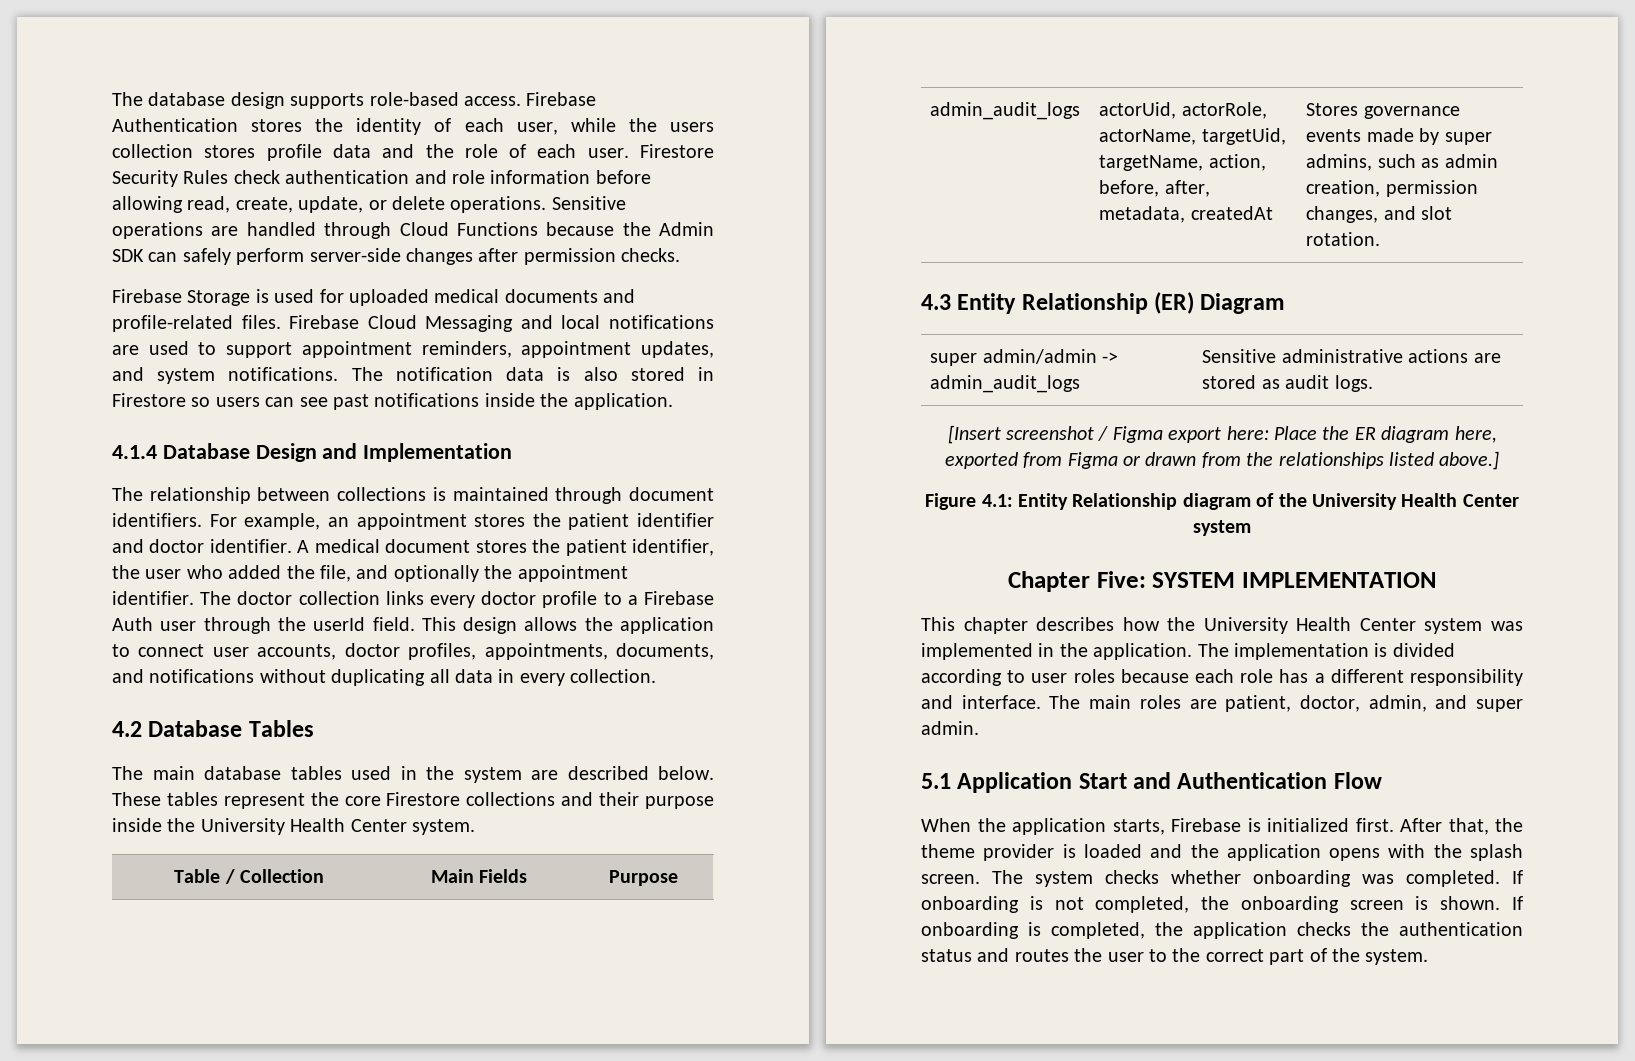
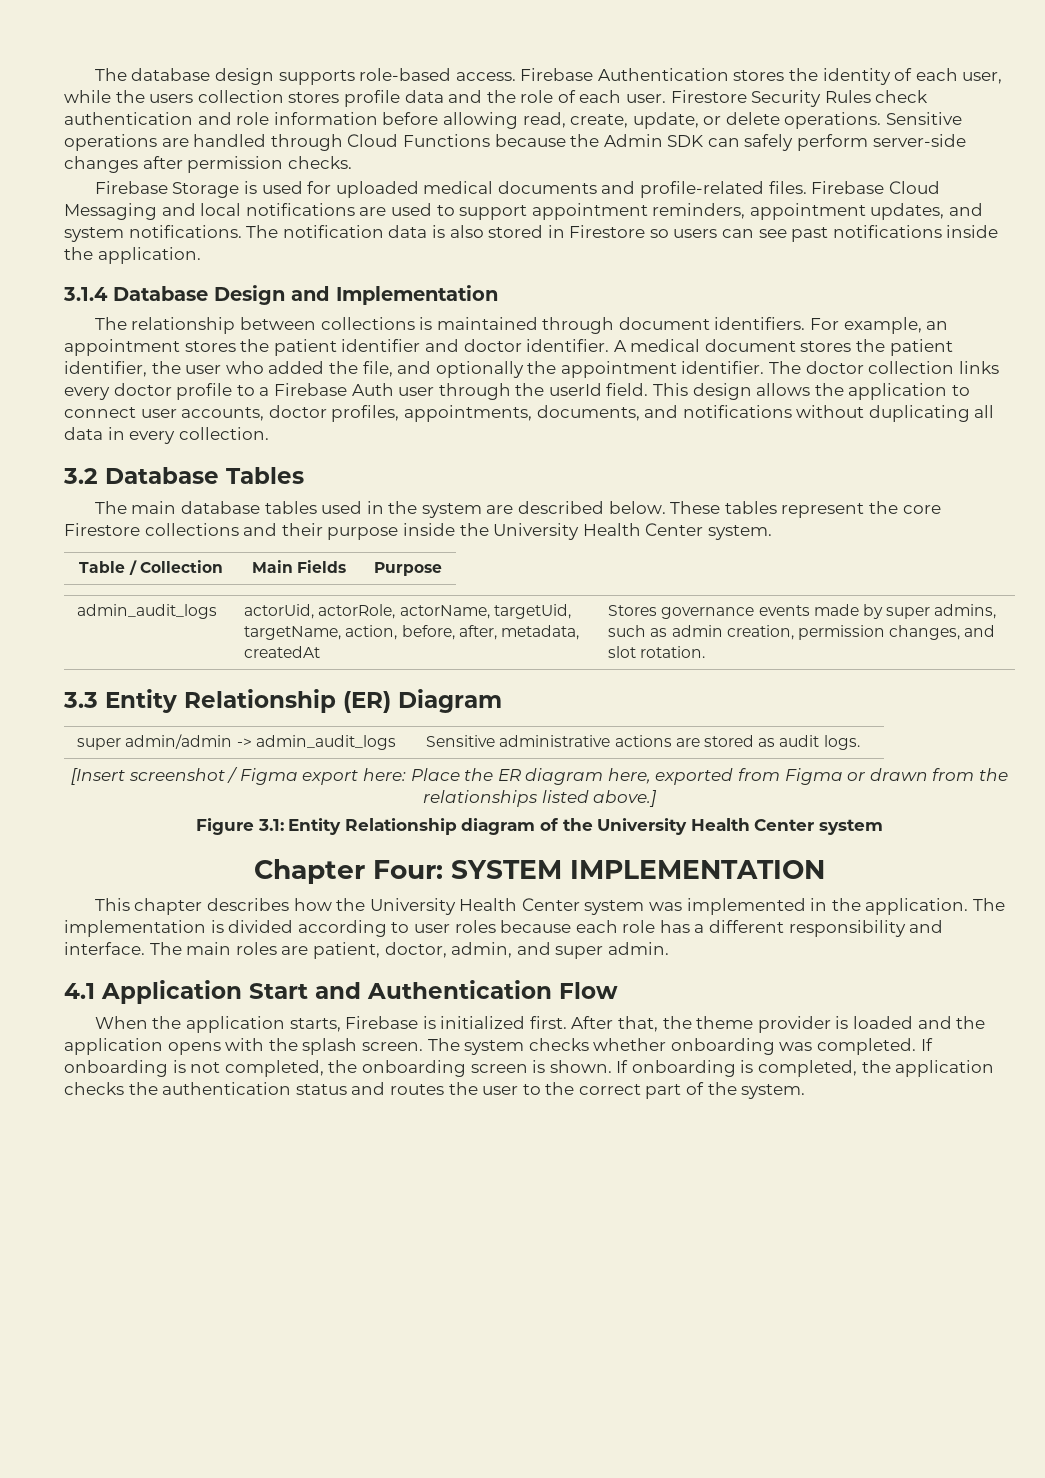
- 4.1.4 Database Design and Implementation
+ 3.1.4 Database Design and Implementation
- 4.2 Database Tables
+ 3.2 Database Tables
- 4.3 Entity Relationship (ER) Diagram
+ 3.3 Entity Relationship (ER) Diagram
- Figure 4.1: Entity Relationship diagram of the University Health Center system
+ Figure 3.1: Entity Relationship diagram of the University Health Center system
- Chapter Five: SYSTEM IMPLEMENTATION
+ Chapter Four: SYSTEM IMPLEMENTATION
- 5.1 Application Start and Authentication Flow
+ 4.1 Application Start and Authentication Flow

